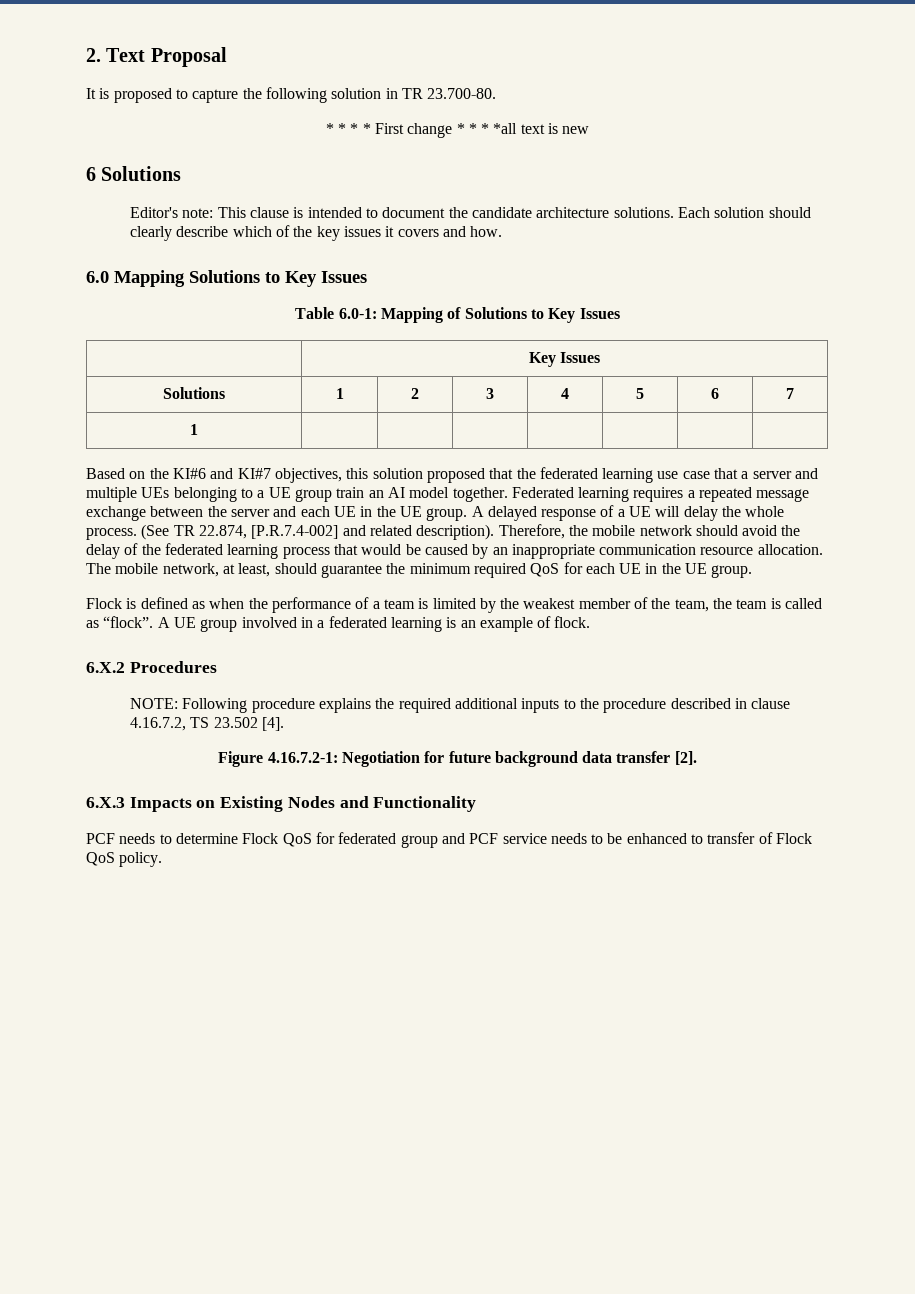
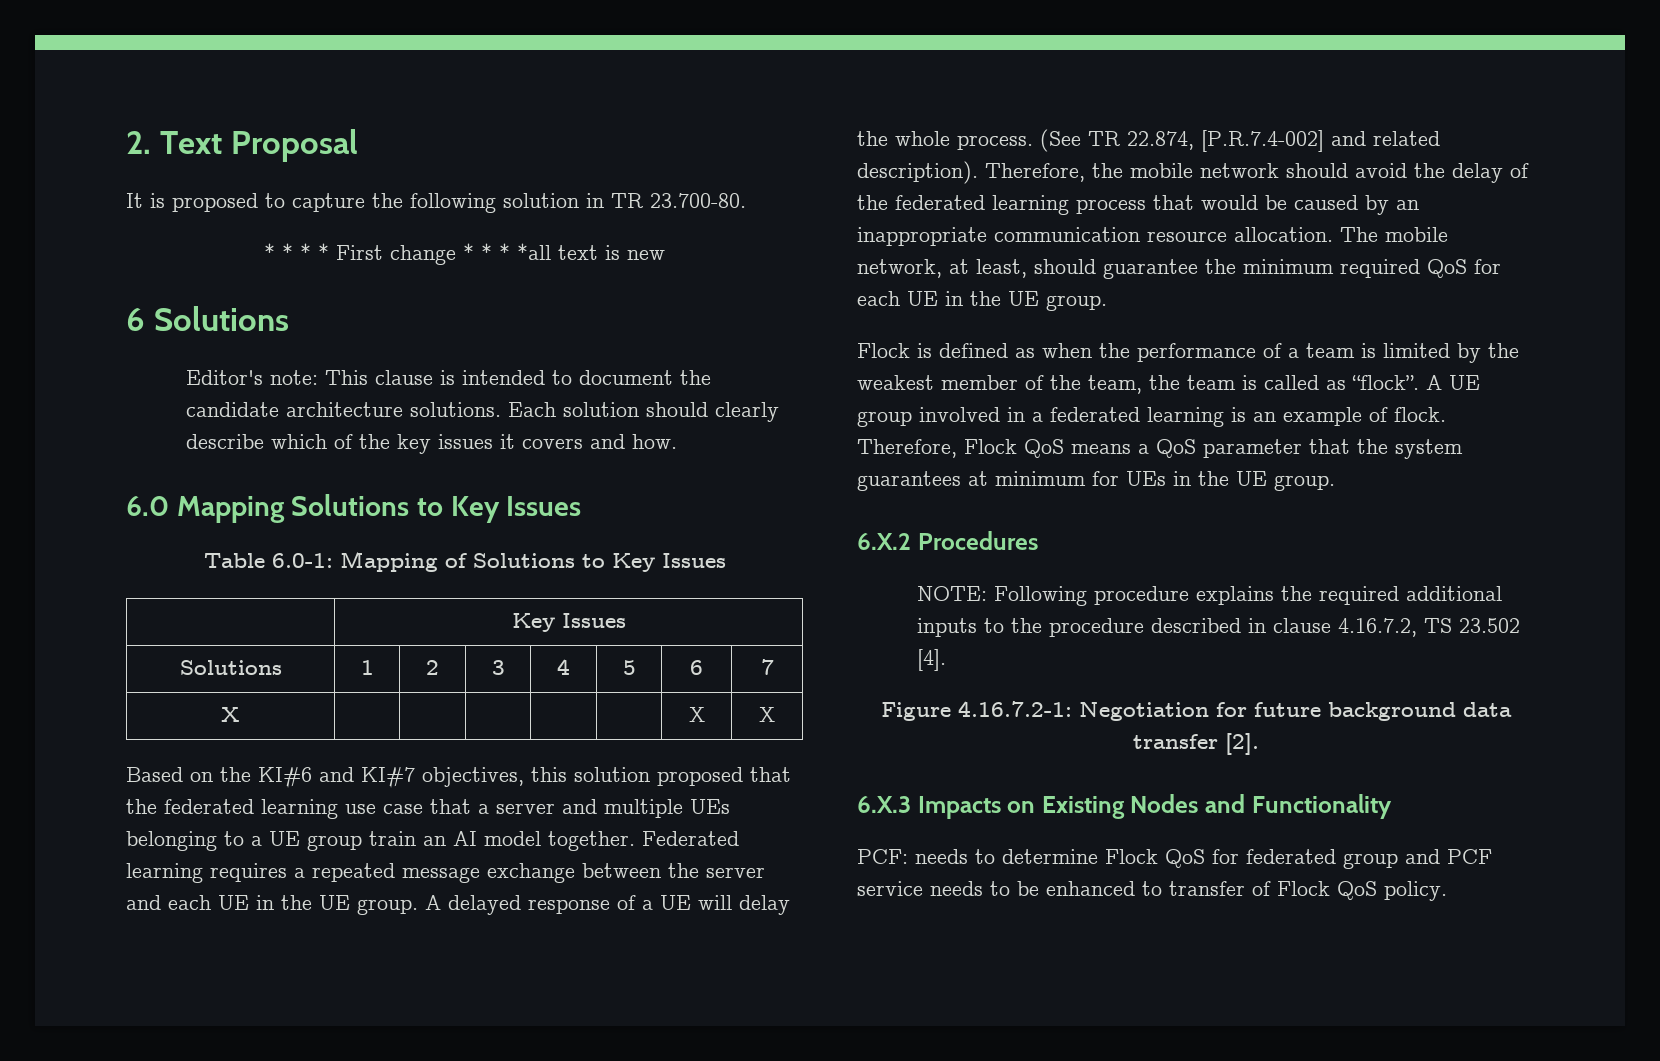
- 1 | | | | | | |
+ X | | | | | | X | X
+ Therefore, Flock QoS means a QoS parameter that the system guarantees at minimum for UEs in the UE group.
- PCF needs to determine Flock QoS for federated group and PCF service needs to be enhanced to transfer of Flock QoS policy.
+ PCF: needs to determine Flock QoS for federated group and PCF service needs to be enhanced to transfer of Flock QoS policy.

